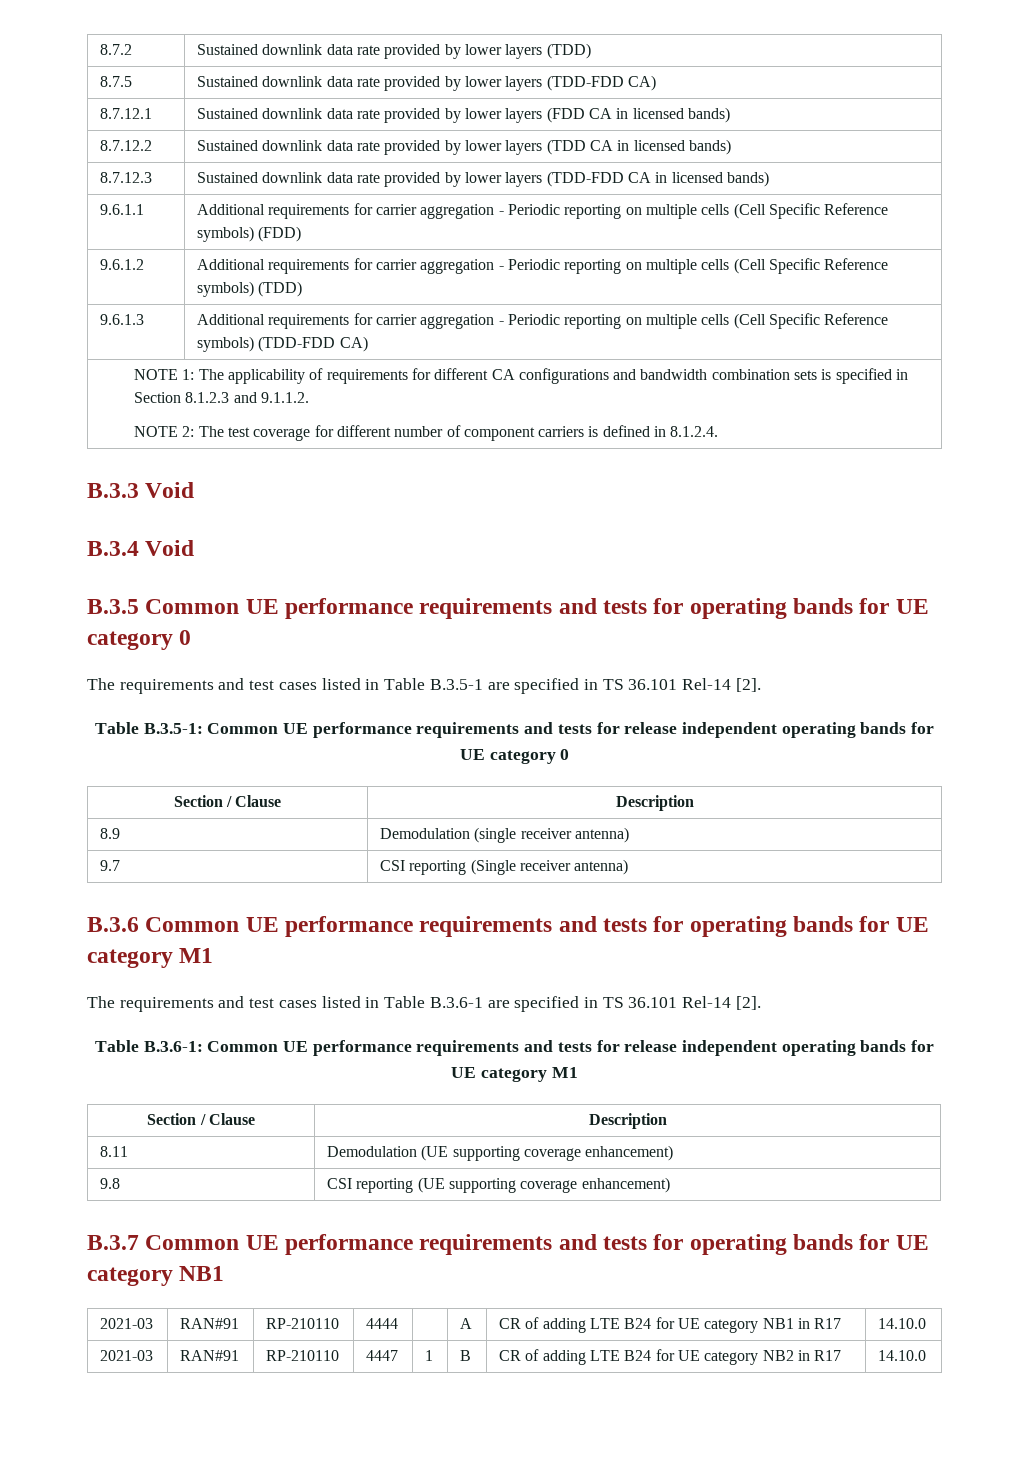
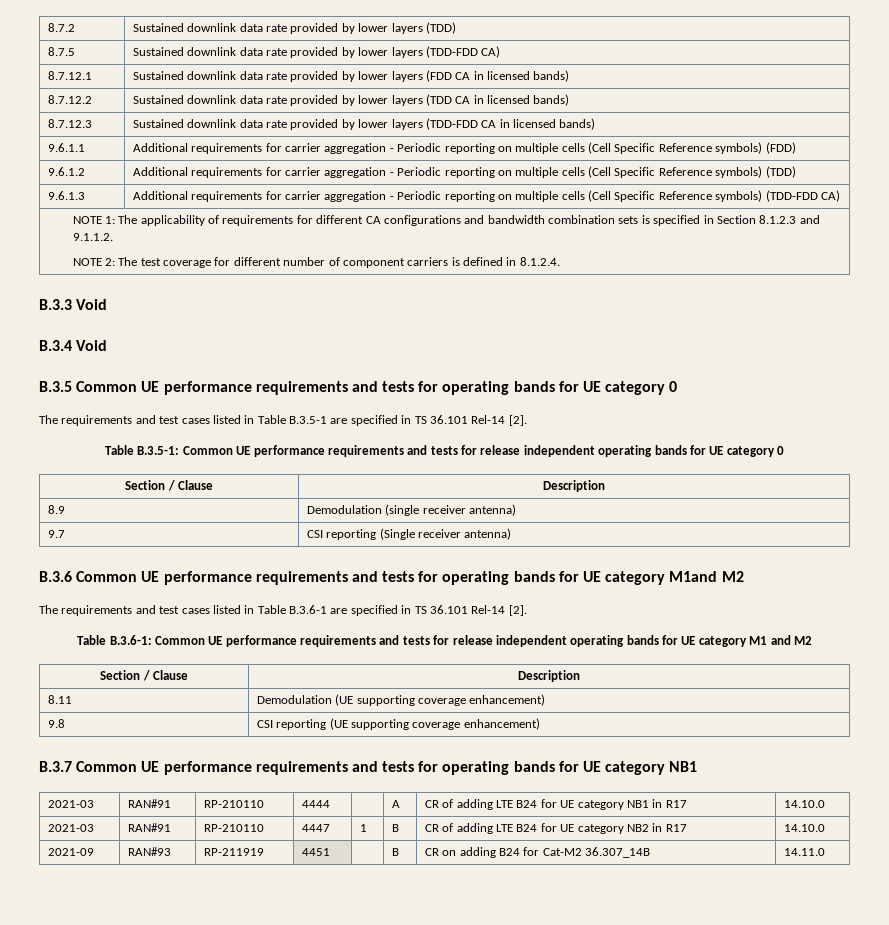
- B.3.6 Common UE performance requirements and tests for operating bands for UE category M1
+ B.3.6 Common UE performance requirements and tests for operating bands for UE category M1and M2
- Table B.3.6-1: Common UE performance requirements and tests for release independent operating bands for UE category M1
+ Table B.3.6-1: Common UE performance requirements and tests for release independent operating bands for UE category M1 and M2
+ 2021-09 | RAN#93 | RP-211919 | 4451 | | B | CR on adding B24 for Cat-M2 36.307_14B | 14.11.0

